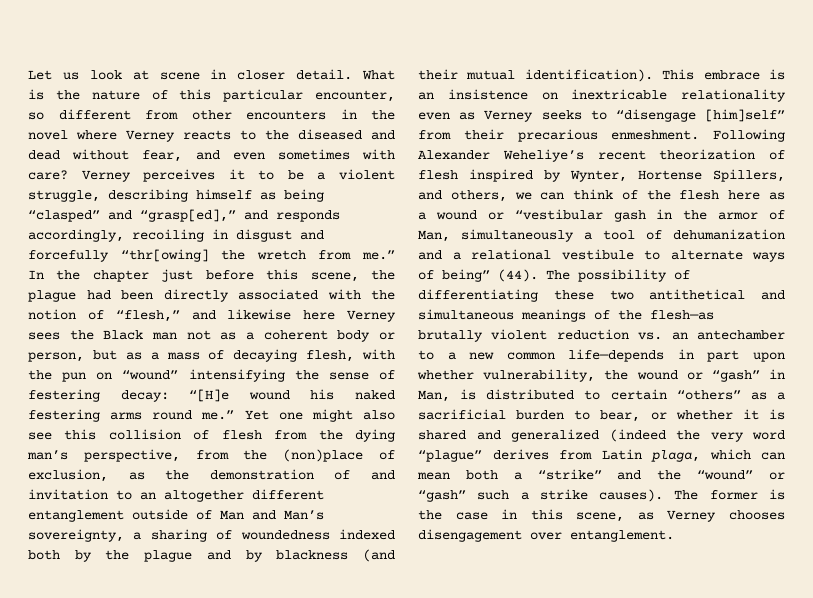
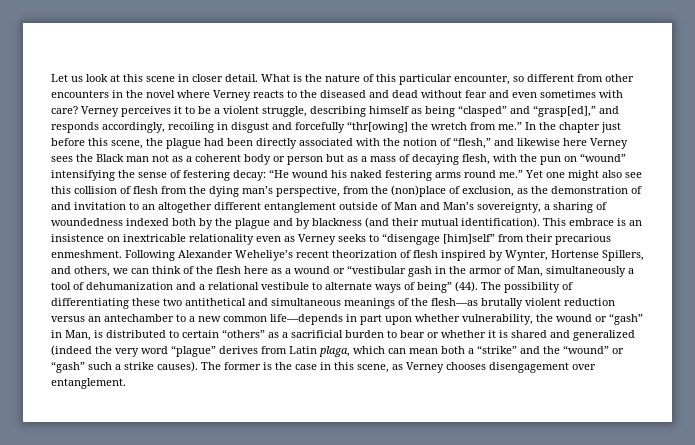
- Let us look at scene in closer detail.
+ Let us look at this scene in closer detail.
- What is the nature of this particular encounter, so different from other encounters in the novel where Verney reacts to the diseased and dead without fear, and even sometimes with care?
+ What is the nature of this particular encounter, so different from other encounters in the novel where Verney reacts to the diseased and dead without fear and even sometimes with care?
- In the chapter just before this scene, the plague had been directly associated with the notion of “flesh,” and likewise here Verney sees the Black man not as a coherent body or person, but as a mass of decaying flesh, with the pun on “wound” intensifying the sense of festering decay: “[H]e wound his naked festering arms round me.”
+ In the chapter just before this scene, the plague had been directly associated with the notion of “flesh,” and likewise here Verney sees the Black man not as a coherent body or person but as a mass of decaying flesh, with the pun on “wound” intensifying the sense of festering decay: “He wound his naked festering arms round me.”
- The possibility of differentiating these two antithetical and simultaneous meanings of the flesh—as brutally violent reduction vs. an antechamber to a new common life—depends in part upon whether vulnerability, the wound or “gash” in Man, is distributed to certain “others” as a sacrificial burden to bear, or whether it is shared and generalized (indeed the very word “plague” derives from Latin plaga, which can mean both a “strike” and the “wound” or “gash” such a strike causes).
+ The possibility of differentiating these two antithetical and simultaneous meanings of the flesh—as brutally violent reduction versus an antechamber to a new common life—depends in part upon whether vulnerability, the wound or “gash” in Man, is distributed to certain “others” as a sacrificial burden to bear or whether it is shared and generalized (indeed the very word “plague” derives from Latin plaga, which can mean both a “strike” and the “wound” or “gash” such a strike causes).

